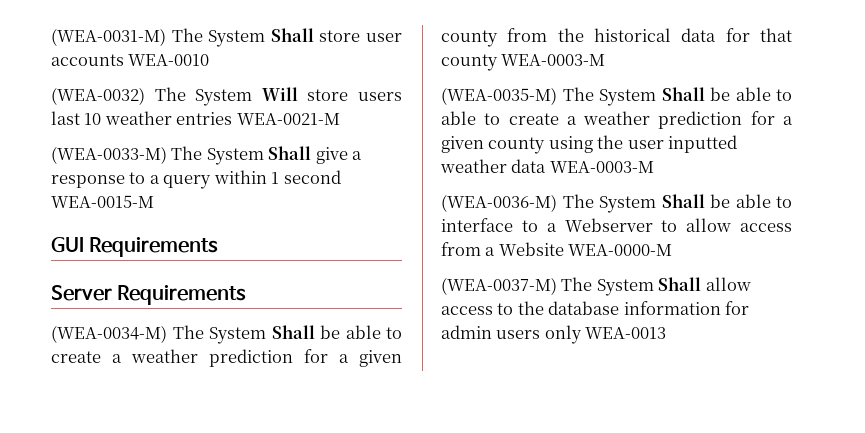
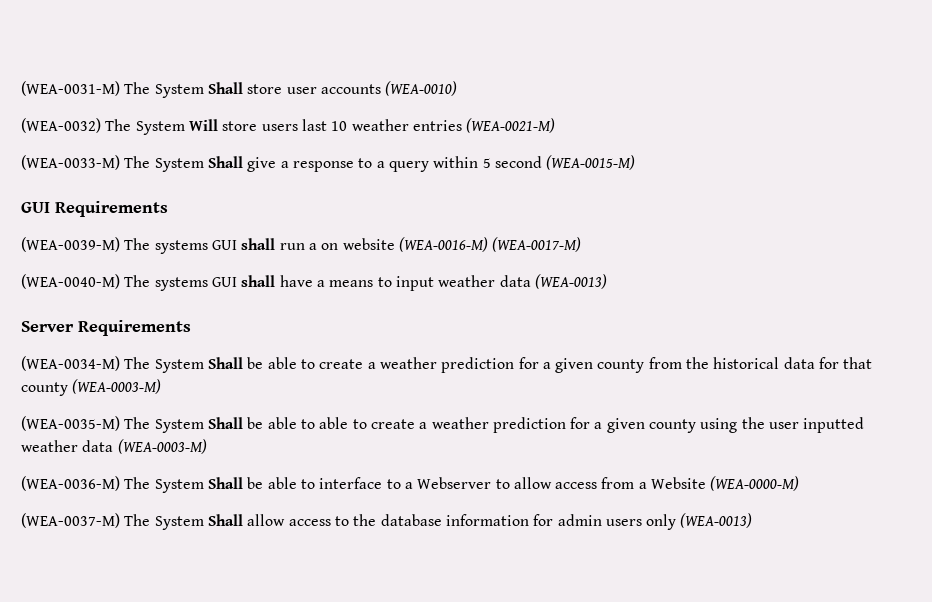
- (WEA-0031-M) The System Shall store user accounts WEA-0010
+ (WEA-0031-M) The System Shall store user accounts (WEA-0010)
- (WEA-0032) The System Will store users last 10 weather entries WEA-0021-M
+ (WEA-0032) The System Will store users last 10 weather entries (WEA-0021-M)
- (WEA-0033-M) The System Shall give a response to a query within 1 second WEA-0015-M
+ (WEA-0033-M) The System Shall give a response to a query within 5 second (WEA-0015-M)
+ (WEA-0039-M) The systems GUI shall run a on website (WEA-0016-M) (WEA-0017-M)
+ (WEA-0040-M) The systems GUI shall have a means to input weather data (WEA-0013)
- (WEA-0034-M) The System Shall be able to create a weather prediction for a given county from the historical data for that county WEA-0003-M
+ (WEA-0034-M) The System Shall be able to create a weather prediction for a given county from the historical data for that county (WEA-0003-M)
- (WEA-0035-M) The System Shall be able to able to create a weather prediction for a given county using the user inputted weather data WEA-0003-M
+ (WEA-0035-M) The System Shall be able to able to create a weather prediction for a given county using the user inputted weather data (WEA-0003-M)
- (WEA-0036-M) The System Shall be able to interface to a Webserver to allow access from a Website WEA-0000-M
+ (WEA-0036-M) The System Shall be able to interface to a Webserver to allow access from a Website (WEA-0000-M)
- (WEA-0037-M) The System Shall allow access to the database information for admin users only WEA-0013
+ (WEA-0037-M) The System Shall allow access to the database information for admin users only (WEA-0013)

